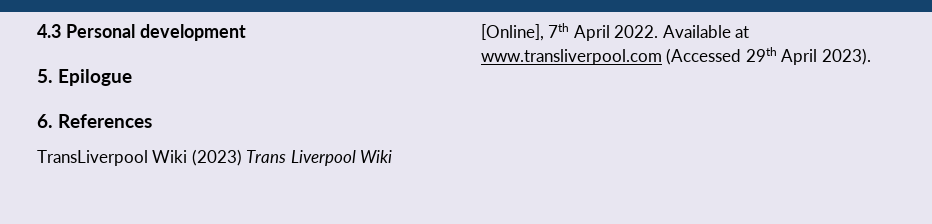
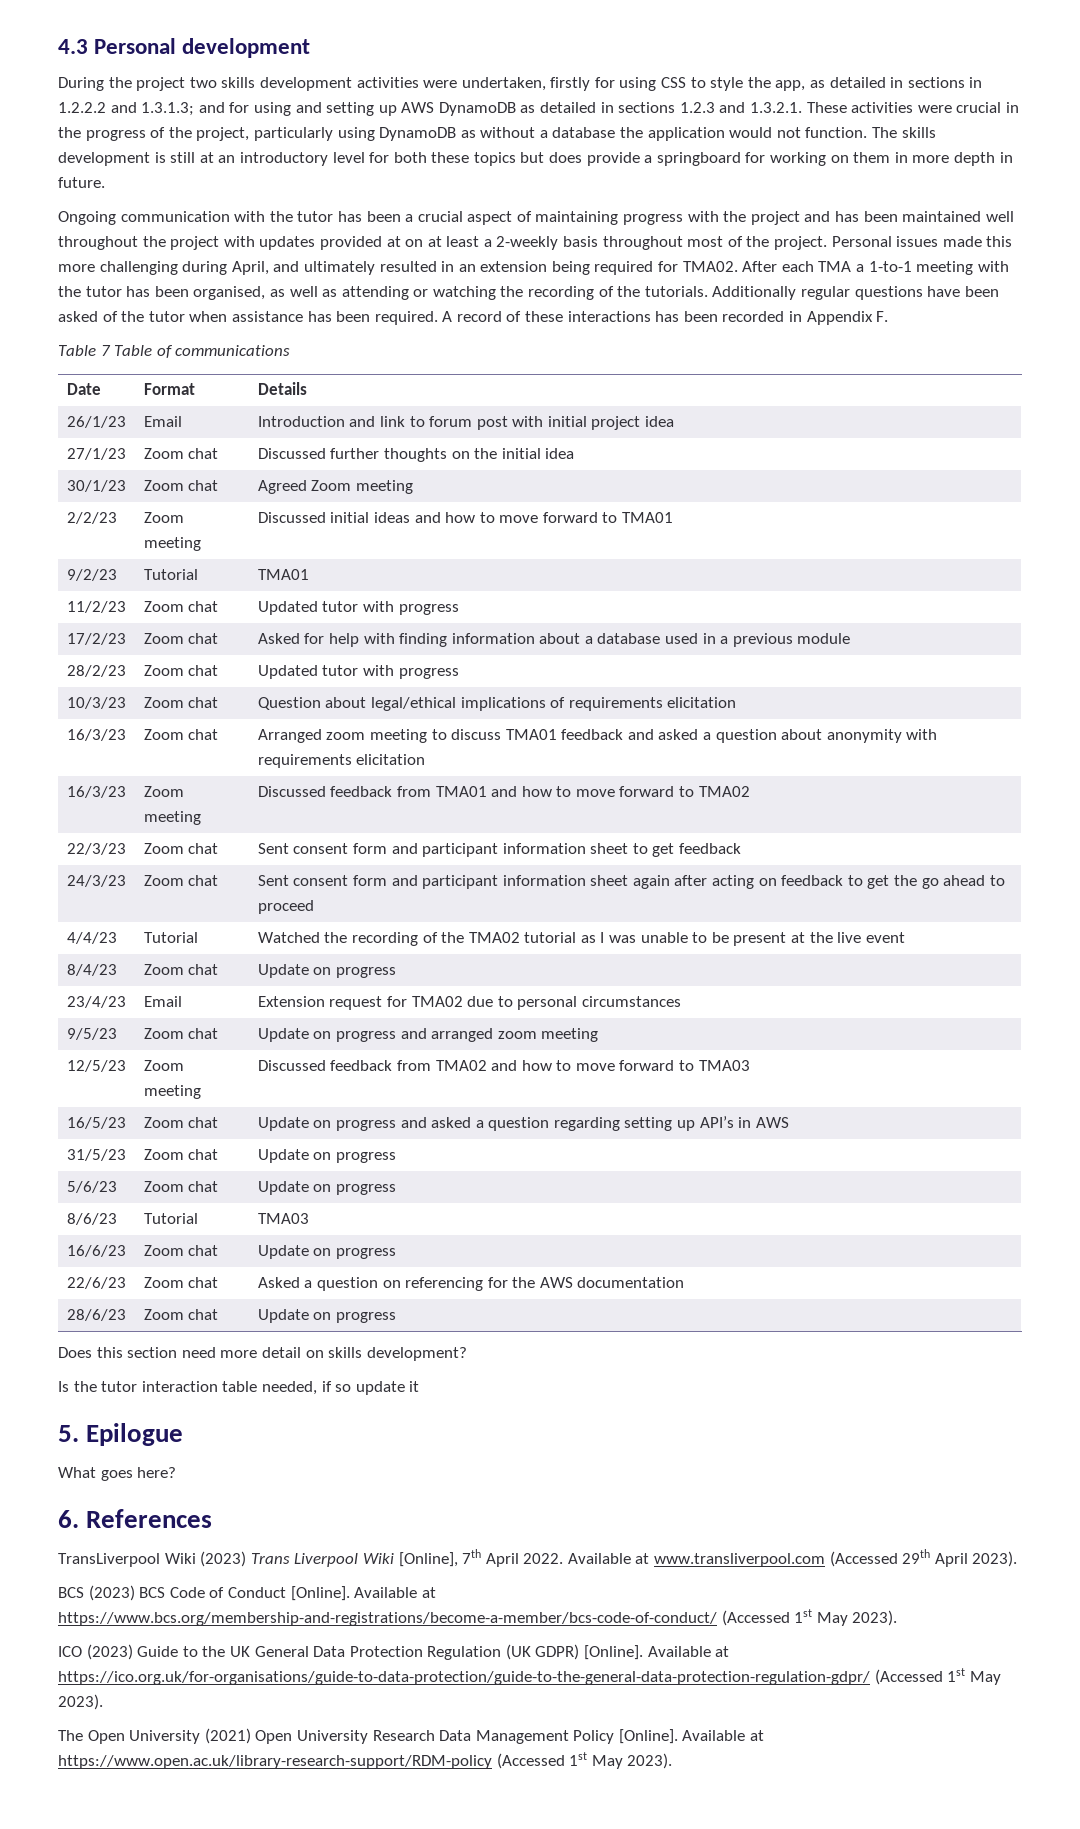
+ During the project two skills development activities were undertaken, firstly for using CSS to style the app, as detailed in sections in 1.2.2.2 and 1.3.1.3; and for using and setting up AWS DynamoDB as detailed in sections 1.2.3 and 1.3.2.1. These activities were crucial in the progress of the project, particularly using DynamoDB as without a database the application would not function. The skills development is still at an introductory level for both these topics but does provide a springboard for working on them in more depth in future.
+ Ongoing communication with the tutor has been a crucial aspect of maintaining progress with the project and has been maintained well throughout the project with updates provided at on at least a 2-weekly basis throughout most of the project. Personal issues made this more challenging during April, and ultimately resulted in an extension being required for TMA02. After each TMA a 1-to-1 meeting with the tutor has been organised, as well as attending or watching the recording of the tutorials. Additionally regular questions have been asked of the tutor when assistance has been required. A record of these interactions has been recorded in Appendix F.
+ Table 7 Table of communications
+ Date | Format | Details
+ 26/1/23 | Email | Introduction and link to forum post with initial project idea
+ 27/1/23 | Zoom chat | Discussed further thoughts on the initial idea
+ 30/1/23 | Zoom chat | Agreed Zoom meeting
+ 2/2/23 | Zoom meeting | Discussed initial ideas and how to move forward to TMA01
+ 9/2/23 | Tutorial | TMA01
+ 11/2/23 | Zoom chat | Updated tutor with progress
+ 17/2/23 | Zoom chat | Asked for help with finding information about a database used in a previous module
+ 28/2/23 | Zoom chat | Updated tutor with progress
+ 10/3/23 | Zoom chat | Question about legal/ethical implications of requirements elicitation
+ 16/3/23 | Zoom chat | Arranged zoom meeting to discuss TMA01 feedback and asked a question about anonymity with requirements elicitation
+ 16/3/23 | Zoom meeting | Discussed feedback from TMA01 and how to move forward to TMA02
+ 22/3/23 | Zoom chat | Sent consent form and participant information sheet to get feedback
+ 24/3/23 | Zoom chat | Sent consent form and participant information sheet again after acting on feedback to get the go ahead to proceed
+ 4/4/23 | Tutorial | Watched the recording of the TMA02 tutorial as I was unable to be present at the live event
+ 8/4/23 | Zoom chat | Update on progress
+ 23/4/23 | Email | Extension request for TMA02 due to personal circumstances
+ 9/5/23 | Zoom chat | Update on progress and arranged zoom meeting
+ 12/5/23 | Zoom meeting | Discussed feedback from TMA02 and how to move forward to TMA03
+ 16/5/23 | Zoom chat | Update on progress and asked a question regarding setting up API’s in AWS
+ 31/5/23 | Zoom chat | Update on progress
+ 5/6/23 | Zoom chat | Update on progress
+ 8/6/23 | Tutorial | TMA03
+ 16/6/23 | Zoom chat | Update on progress
+ 22/6/23 | Zoom chat | Asked a question on referencing for the AWS documentation
+ 28/6/23 | Zoom chat | Update on progress
+ Does this section need more detail on skills development?
+ Is the tutor interaction table needed, if so update it
+ What goes here?
+ BCS (2023) BCS Code of Conduct [Online]. Available at https://www.bcs.org/membership-and-registrations/become-a-member/bcs-code-of-conduct/ (Accessed 1st May 2023).
+ ICO (2023) Guide to the UK General Data Protection Regulation (UK GDPR) [Online]. Available at https://ico.org.uk/for-organisations/guide-to-data-protection/guide-to-the-general-data-protection-regulation-gdpr/ (Accessed 1st May 2023).
+ The Open University (2021) Open University Research Data Management Policy [Online]. Available at https://www.open.ac.uk/library-research-support/RDM-policy (Accessed 1st May 2023).

